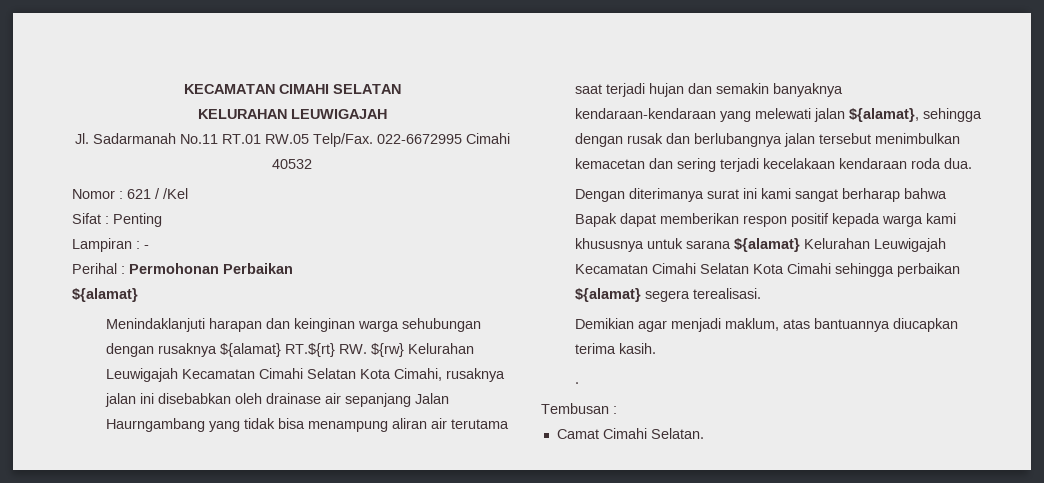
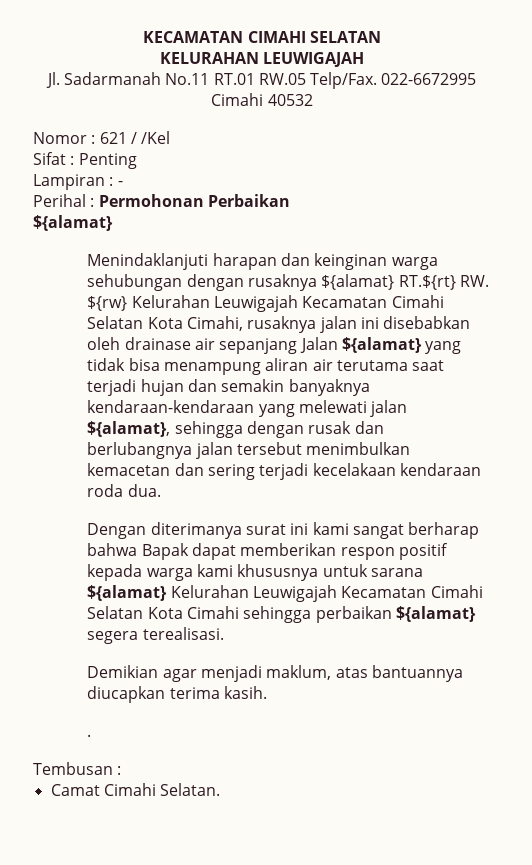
- Menindaklanjuti harapan dan keinginan warga sehubungan dengan rusaknya ${alamat} RT.${rt} RW. ${rw} Kelurahan Leuwigajah Kecamatan Cimahi Selatan Kota Cimahi, rusaknya jalan ini disebabkan oleh drainase air sepanjang Jalan Haurngambang yang tidak bisa menampung aliran air terutama saat terjadi hujan dan semakin banyaknya kendaraan-kendaraan yang melewati jalan ${alamat}, sehingga dengan rusak dan berlubangnya jalan tersebut menimbulkan kemacetan dan sering terjadi kecelakaan kendaraan roda dua.
+ Menindaklanjuti harapan dan keinginan warga sehubungan dengan rusaknya ${alamat} RT.${rt} RW. ${rw} Kelurahan Leuwigajah Kecamatan Cimahi Selatan Kota Cimahi, rusaknya jalan ini disebabkan oleh drainase air sepanjang Jalan ${alamat} yang tidak bisa menampung aliran air terutama saat terjadi hujan dan semakin banyaknya kendaraan-kendaraan yang melewati jalan ${alamat}, sehingga dengan rusak dan berlubangnya jalan tersebut menimbulkan kemacetan dan sering terjadi kecelakaan kendaraan roda dua.

